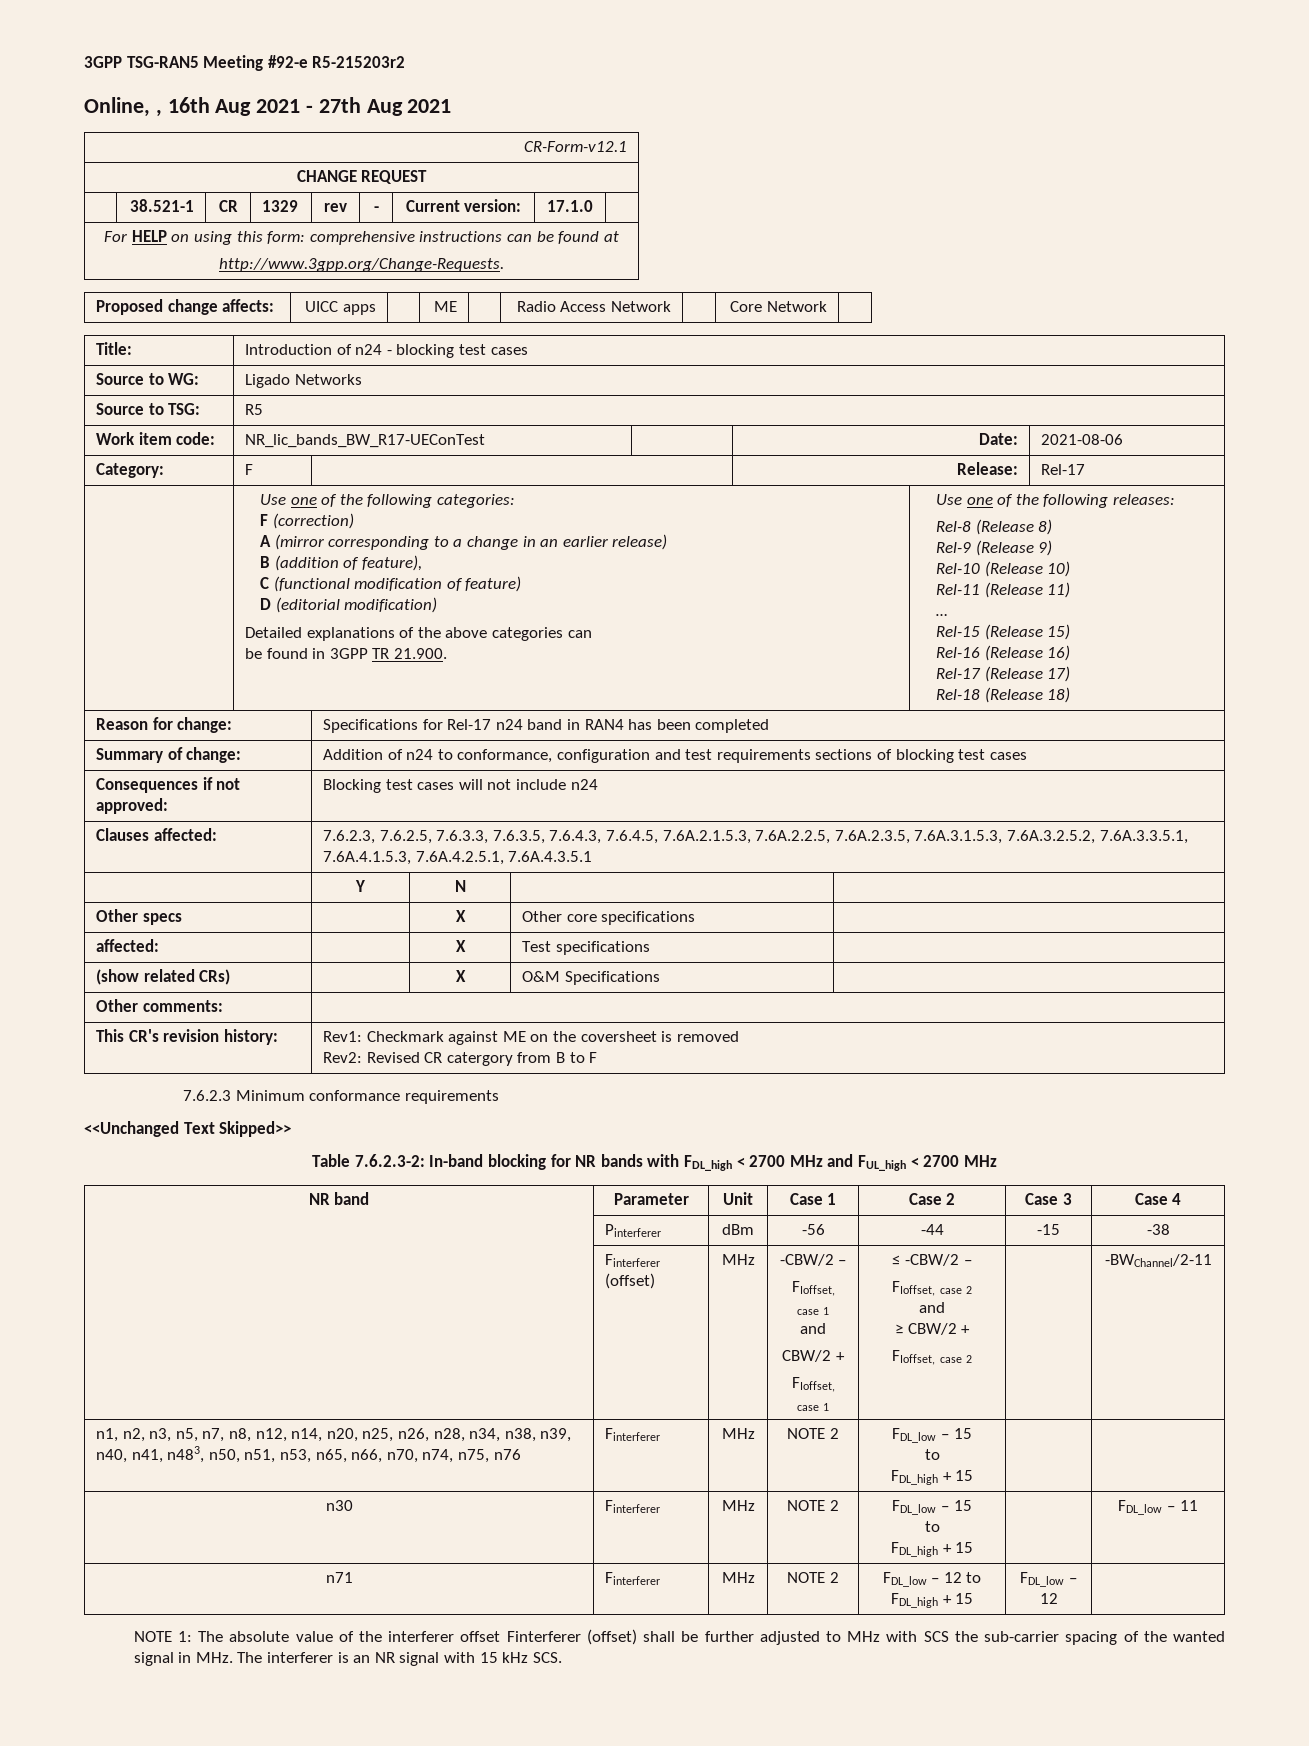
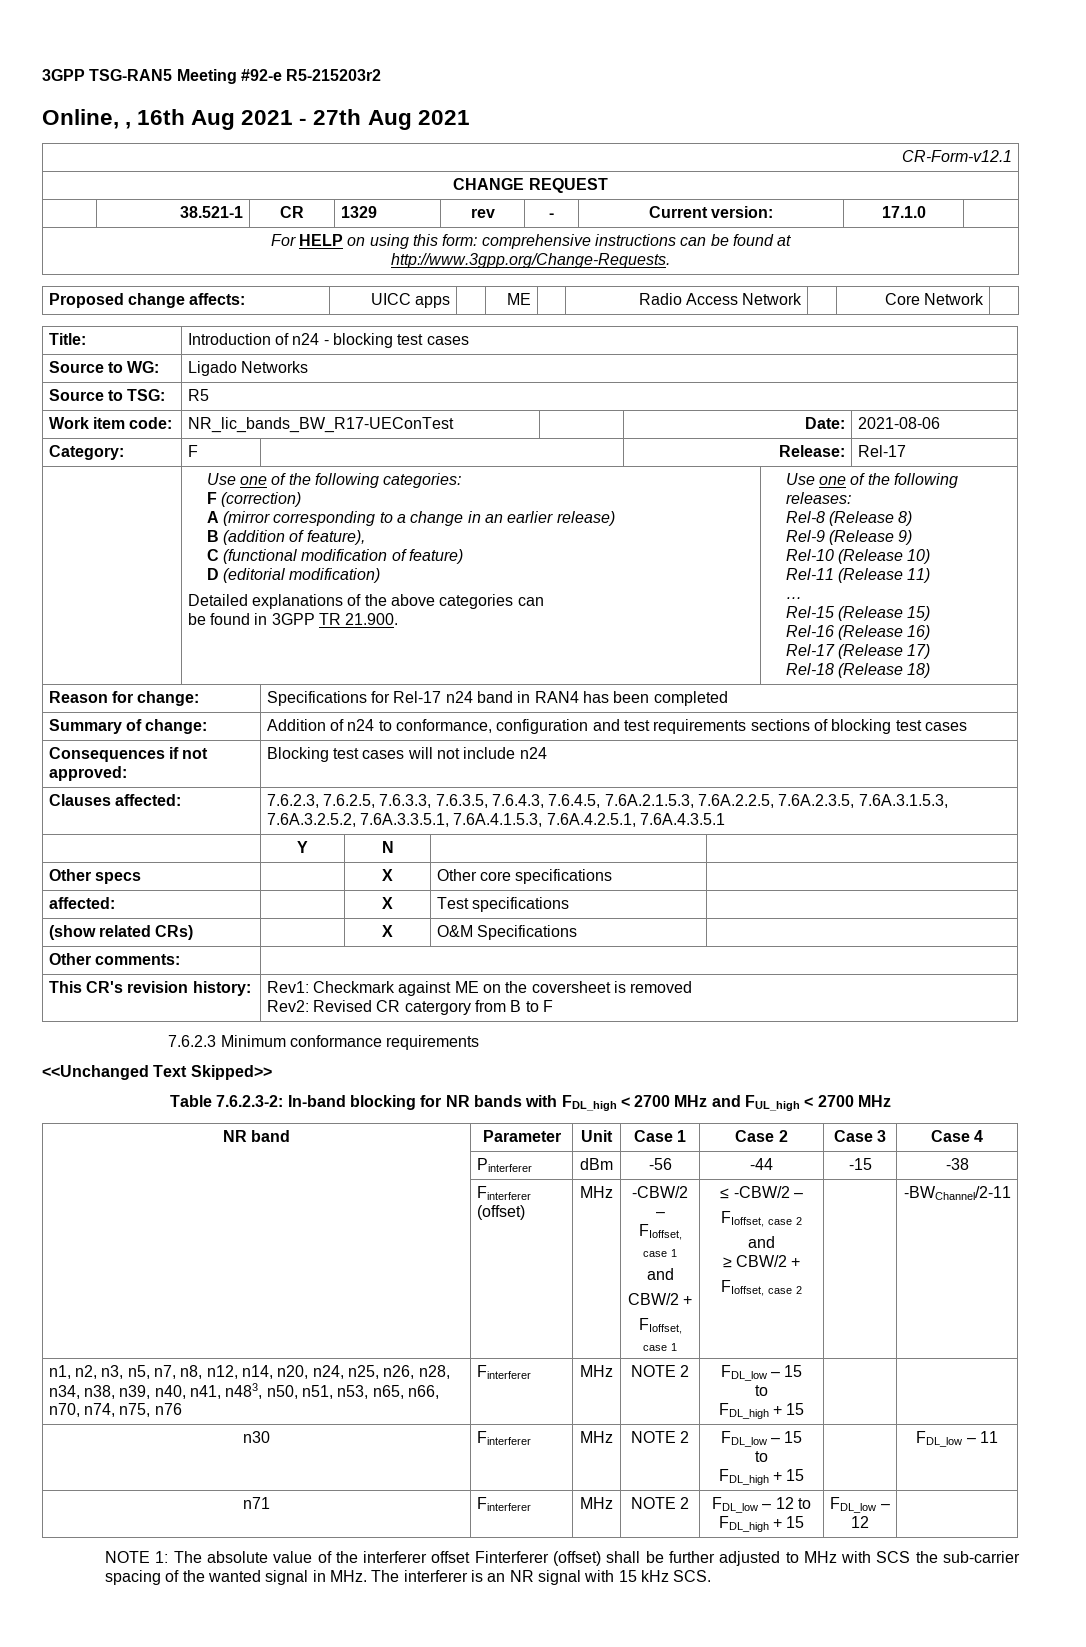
- n1, n2, n3, n5, n7, n8, n12, n14, n20, n25, n26, n28, n34, n38, n39, n40, n41, n483, n50, n51, n53, n65, n66, n70, n74, n75, n76 | Finterferer | MHz | NOTE 2 | FDL_low – 15
+ n1, n2, n3, n5, n7, n8, n12, n14, n20, n24, n25, n26, n28, n34, n38, n39, n40, n41, n483, n50, n51, n53, n65, n66, n70, n74, n75, n76 | Finterferer | MHz | NOTE 2 | FDL_low – 15

